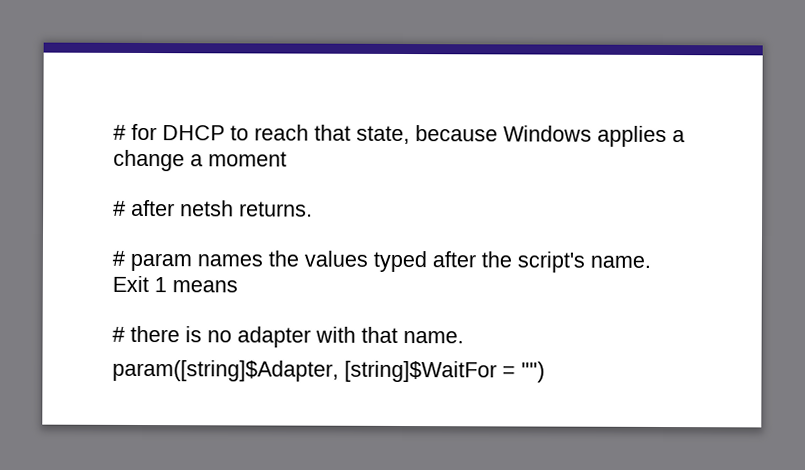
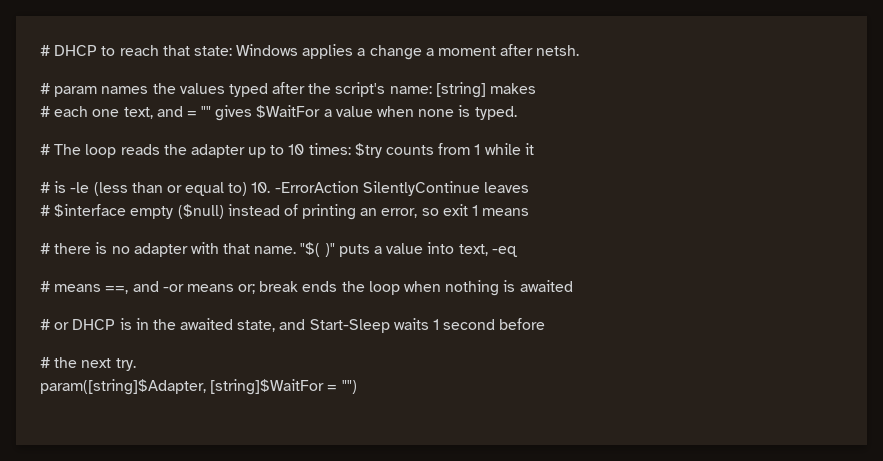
- # for DHCP to reach that state, because Windows applies a change a moment
- # after netsh returns.
+ # DHCP to reach that state: Windows applies a change a moment after netsh.
- # param names the values typed after the script's name. Exit 1 means
+ # param names the values typed after the script's name: [string] makes
+ # each one text, and = "" gives $WaitFor a value when none is typed.
+ # The loop reads the adapter up to 10 times: $try counts from 1 while it
+ # is -le (less than or equal to) 10. -ErrorAction SilentlyContinue leaves
+ # $interface empty ($null) instead of printing an error, so exit 1 means
+ "$( )" puts a value into text, -eq
+ # means ==, and -or means or; break ends the loop when nothing is awaited
+ # or DHCP is in the awaited state, and Start-Sleep waits 1 second before
+ # the next try.

